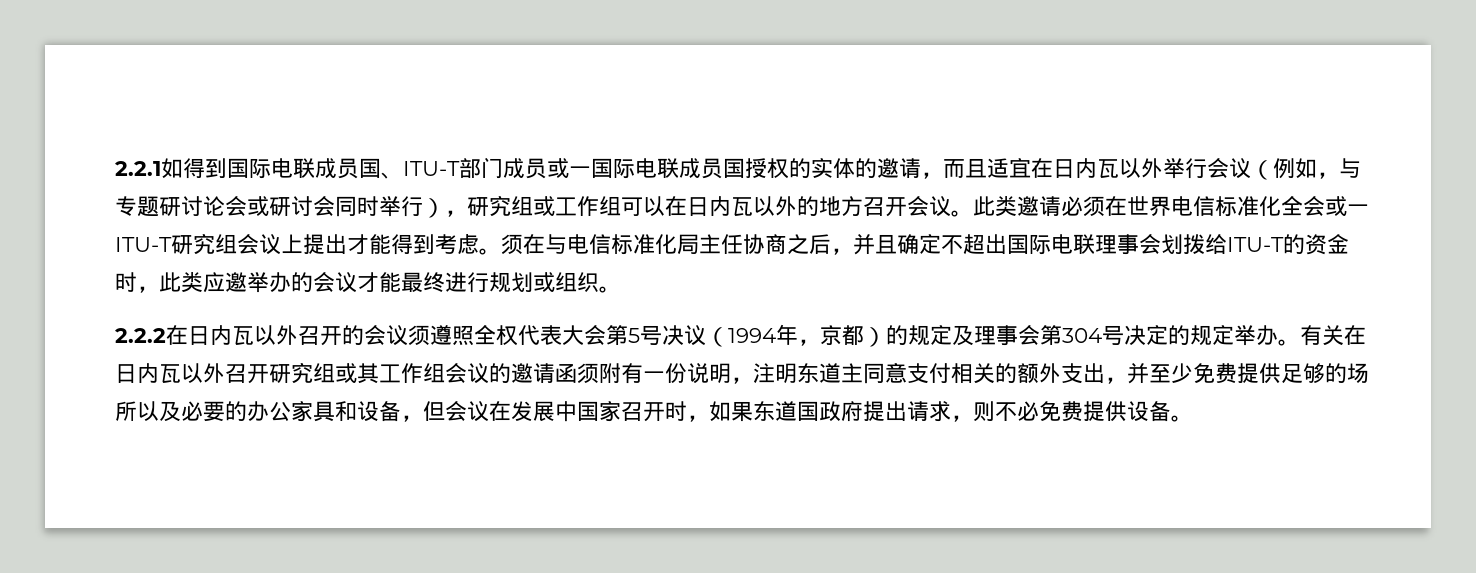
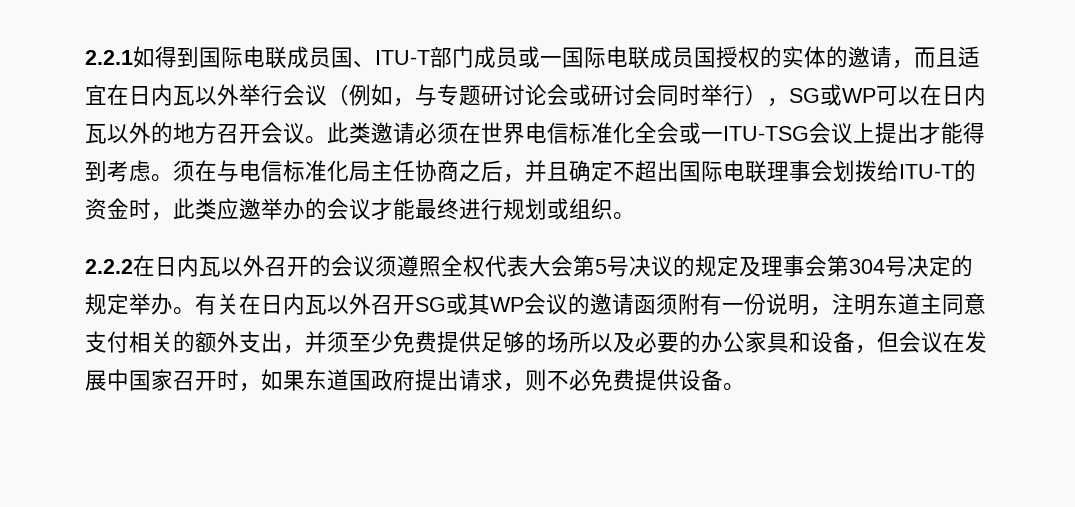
- 2.2.1如得到国际电联成员国、ITU-T部门成员或一国际电联成员国授权的实体的邀请，而且适宜在日内瓦以外举行会议（例如，与专题研讨论会或研讨会同时举行），研究组或工作组可以在日内瓦以外的地方召开会议。
+ 2.2.1如得到国际电联成员国、ITU-T部门成员或一国际电联成员国授权的实体的邀请，而且适宜在日内瓦以外举行会议（例如，与专题研讨论会或研讨会同时举行），SG或WP可以在日内瓦以外的地方召开会议。
- 此类邀请必须在世界电信标准化全会或一ITU-T研究组会议上提出才能得到考虑。
+ 此类邀请必须在世界电信标准化全会或一ITU-TSG会议上提出才能得到考虑。
- 2.2.2在日内瓦以外召开的会议须遵照全权代表大会第5号决议（1994年，京都）的规定及理事会第304号决定的规定举办。
+ 2.2.2在日内瓦以外召开的会议须遵照全权代表大会第5号决议的规定及理事会第304号决定的规定举办。
- 有关在日内瓦以外召开研究组或其工作组会议的邀请函须附有一份说明，注明东道主同意支付相关的额外支出，并至少免费提供足够的场所以及必要的办公家具和设备，但会议在发展中国家召开时，如果东道国政府提出请求，则不必免费提供设备。
+ 有关在日内瓦以外召开SG或其WP会议的邀请函须附有一份说明，注明东道主同意支付相关的额外支出，并须至少免费提供足够的场所以及必要的办公家具和设备，但会议在发展中国家召开时，如果东道国政府提出请求，则不必免费提供设备。

